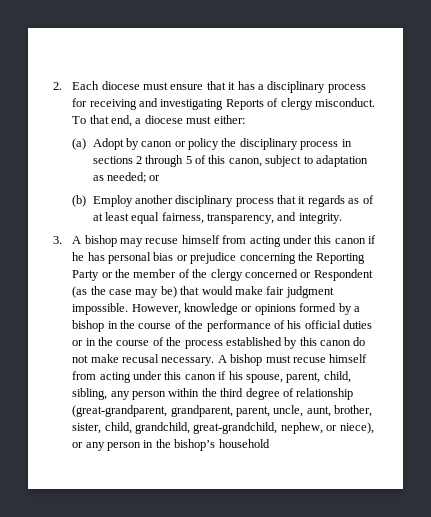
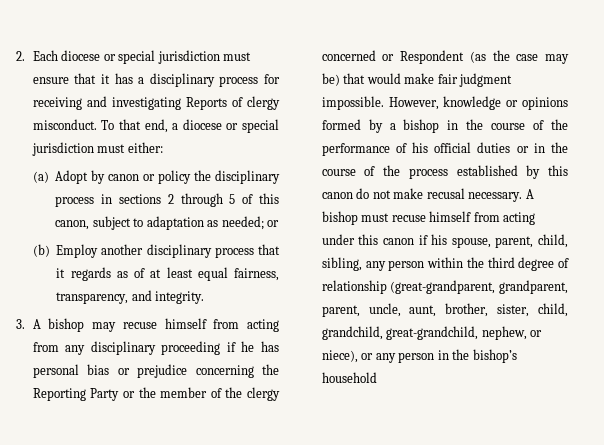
- 2. Each diocese must ensure that it has a disciplinary process for receiving and investigating Reports of clergy misconduct.
+ 2. Each diocese or special jurisdiction must ensure that it has a disciplinary process for receiving and investigating Reports of clergy misconduct.
- To that end, a diocese must either:
+ To that end, a diocese or special jurisdiction must either:
- 3. A bishop may recuse himself from acting under this canon if he has personal bias or prejudice concerning the Reporting Party or the member of the clergy concerned or Respondent (as the case may be) that would make fair judgment impossible.
+ 3. A bishop may recuse himself from acting from any disciplinary proceeding if he has personal bias or prejudice concerning the Reporting Party or the member of the clergy concerned or Respondent (as the case may be) that would make fair judgment impossible.

